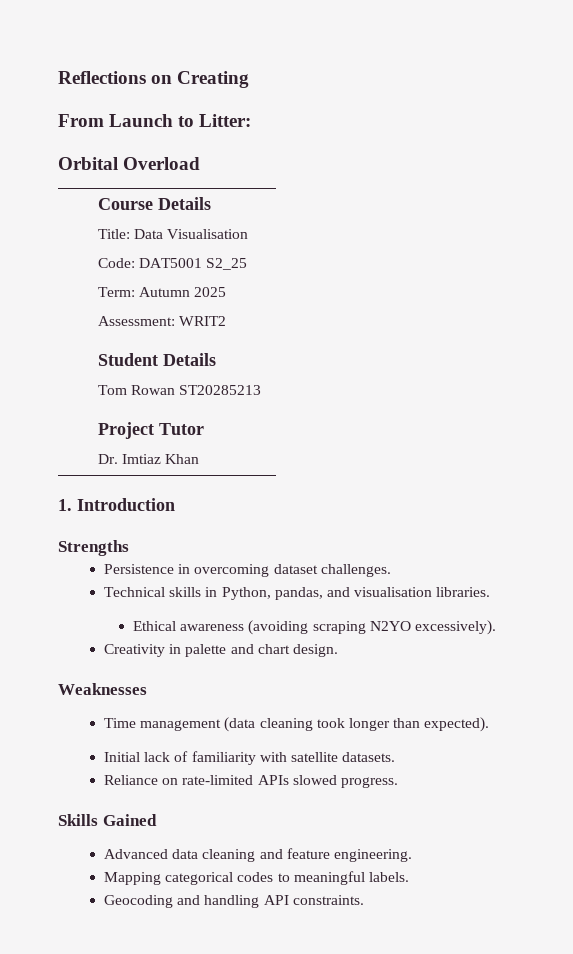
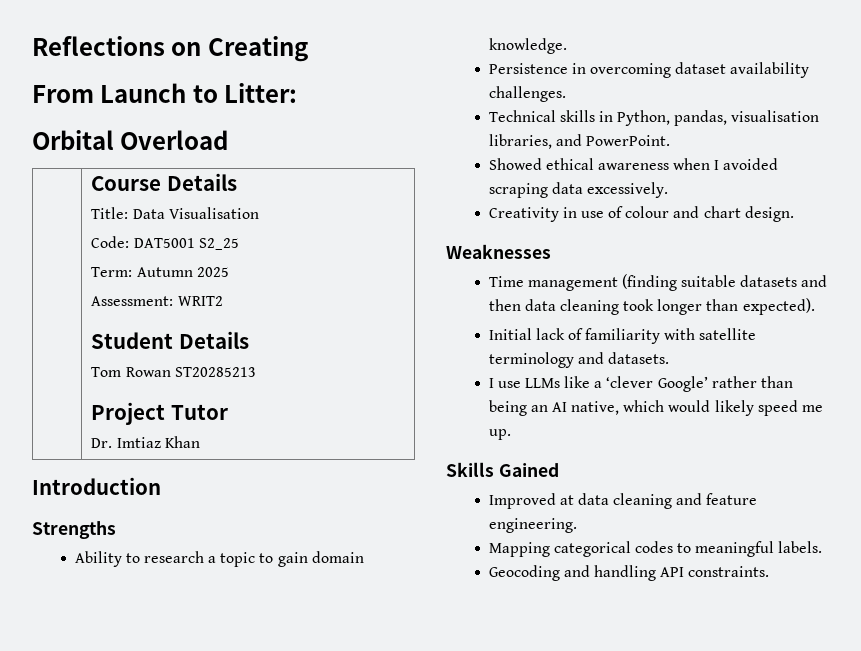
- 1. Introduction
+ Introduction
+ Ability to research a topic to gain domain knowledge.
- Persistence in overcoming dataset challenges.
+ Persistence in overcoming dataset availability challenges.
- Technical skills in Python, pandas, and visualisation libraries.
- Ethical awareness (avoiding scraping N2YO excessively).
+ Technical skills in Python, pandas, visualisation libraries, and PowerPoint.
+ Showed ethical awareness when I avoided scraping data excessively.
- Creativity in palette and chart design.
+ Creativity in use of colour and chart design.
- Time management (data cleaning took longer than expected).
+ Time management (finding suitable datasets and then data cleaning took longer than expected).
- Initial lack of familiarity with satellite datasets.
+ Initial lack of familiarity with satellite terminology and datasets.
- Reliance on rate-limited APIs slowed progress.
+ I use LLMs like a ‘clever Google’ rather than being an AI native, which would likely speed me up.
- Advanced data cleaning and feature engineering.
+ Improved at data cleaning and feature engineering.

